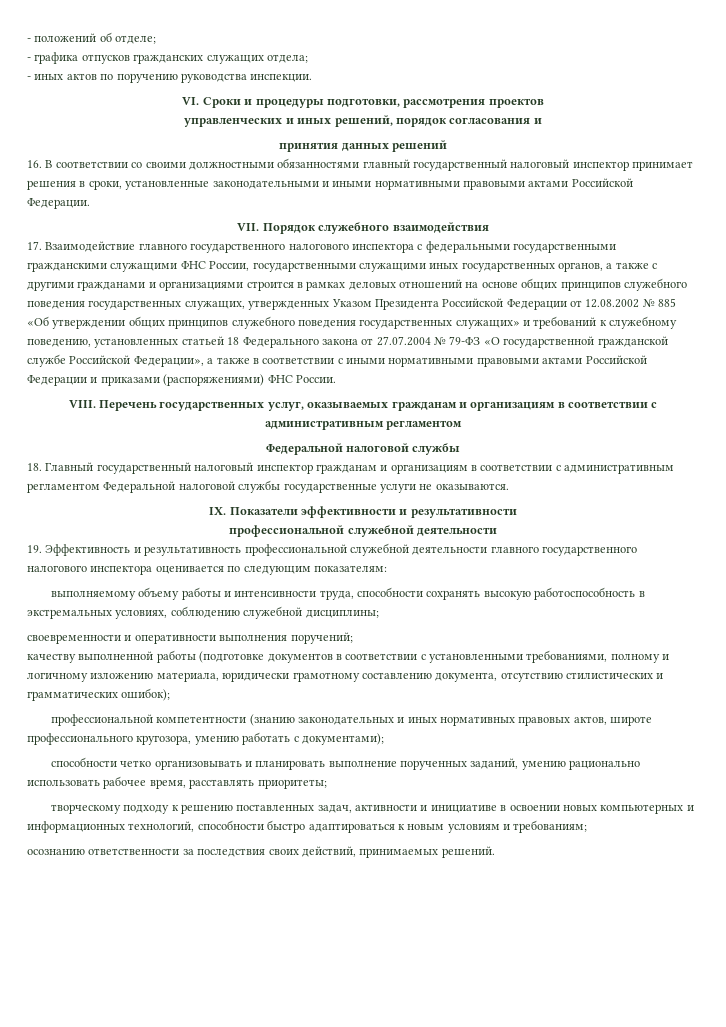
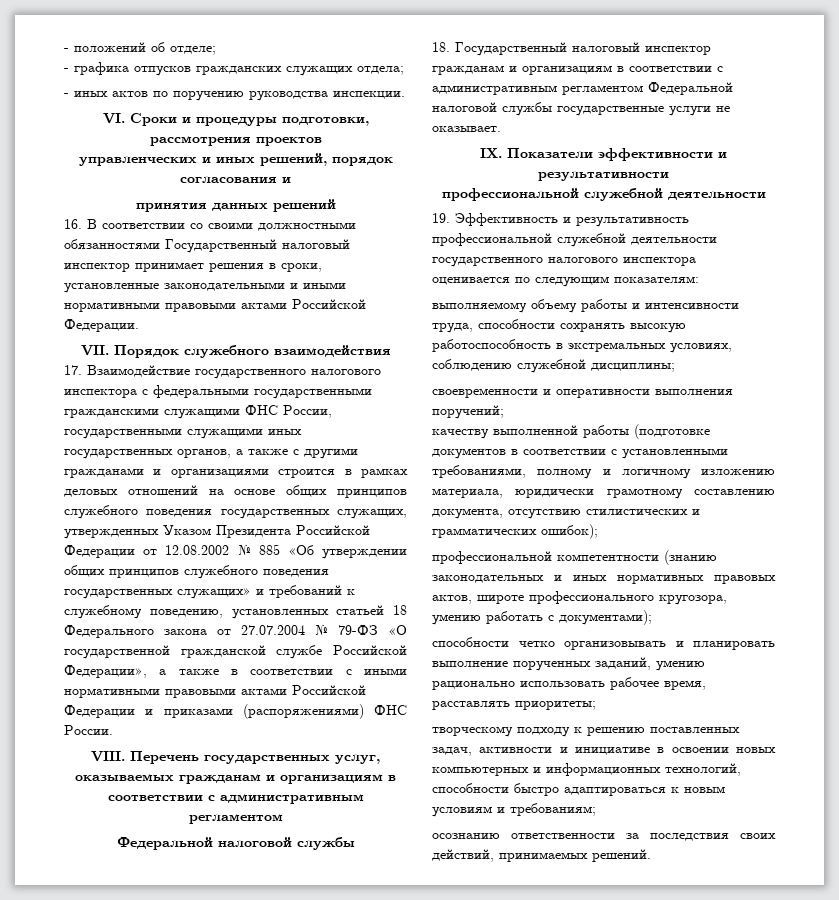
- 16. В соответствии со своими должностными обязанностями главный государственный налоговый инспектор принимает решения в сроки, установленные законодательными и иными нормативными правовыми актами Российской Федерации.
+ 16. В соответствии со своими должностными обязанностями Государственный налоговый инспектор принимает решения в сроки, установленные законодательными и иными нормативными правовыми актами Российской Федерации.
- 17. Взаимодействие главного государственного налогового инспектора с федеральными государственными гражданскими служащими ФНС России, государственными служащими иных государственных органов, а также с другими гражданами и организациями строится в рамках деловых отношений на основе общих принципов служебного поведения государственных служащих, утвержденных Указом Президента Российской Федерации от 12.08.2002 № 885 «Об утверждении общих принципов служебного поведения государственных служащих» и требований к служебному поведению, установленных статьей 18 Федерального закона от 27.07.2004 № 79-ФЗ «О государственной гражданской службе Российской Федерации», а также в соответствии с иными нормативными правовыми актами Российской Федерации и приказами (распоряжениями) ФНС России.
+ 17. Взаимодействие государственного налогового инспектора с федеральными государственными гражданскими служащими ФНС России, государственными служащими иных государственных органов, а также с другими гражданами и организациями строится в рамках деловых отношений на основе общих принципов служебного поведения государственных служащих, утвержденных Указом Президента Российской Федерации от 12.08.2002 № 885 «Об утверждении общих принципов служебного поведения государственных служащих» и требований к служебному поведению, установленных статьей 18 Федерального закона от 27.07.2004 № 79-ФЗ «О государственной гражданской службе Российской Федерации», а также в соответствии с иными нормативными правовыми актами Российской Федерации и приказами (распоряжениями) ФНС России.
- 18. Главный государственный налоговый инспектор гражданам и организациям в соответствии с административным регламентом Федеральной налоговой службы государственные услуги не оказываются.
+ 18. Государственный налоговый инспектор гражданам и организациям в соответствии с административным регламентом Федеральной налоговой службы государственные услуги не оказывает.
- 19. Эффективность и результативность профессиональной служебной деятельности главного государственного налогового инспектора оценивается по следующим показателям:
+ 19. Эффективность и результативность профессиональной служебной деятельности государственного налогового инспектора оценивается по следующим показателям:

